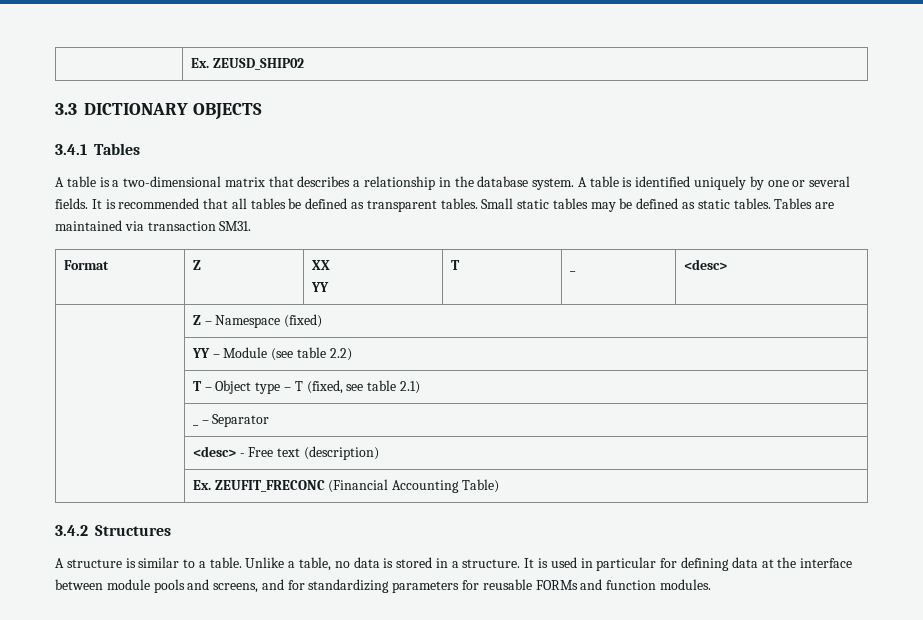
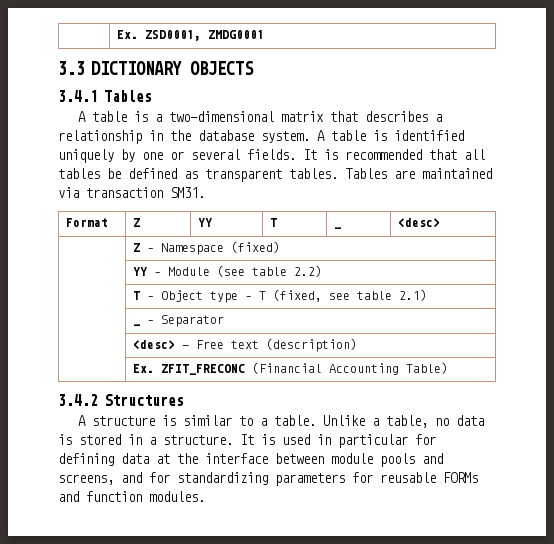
- | Ex. ZEUSD_SHIP02
+ | Ex. ZSD0001, ZMDG0001
- Small static tables may be defined as static tables.
- Format | Z | XX
- YY | T | _ | <desc>
+ Format | Z | YY | T | _ | <desc>
- | Ex. ZEUFIT_FRECONC (Financial Accounting Table)
+ | Ex. ZFIT_FRECONC (Financial Accounting Table)

